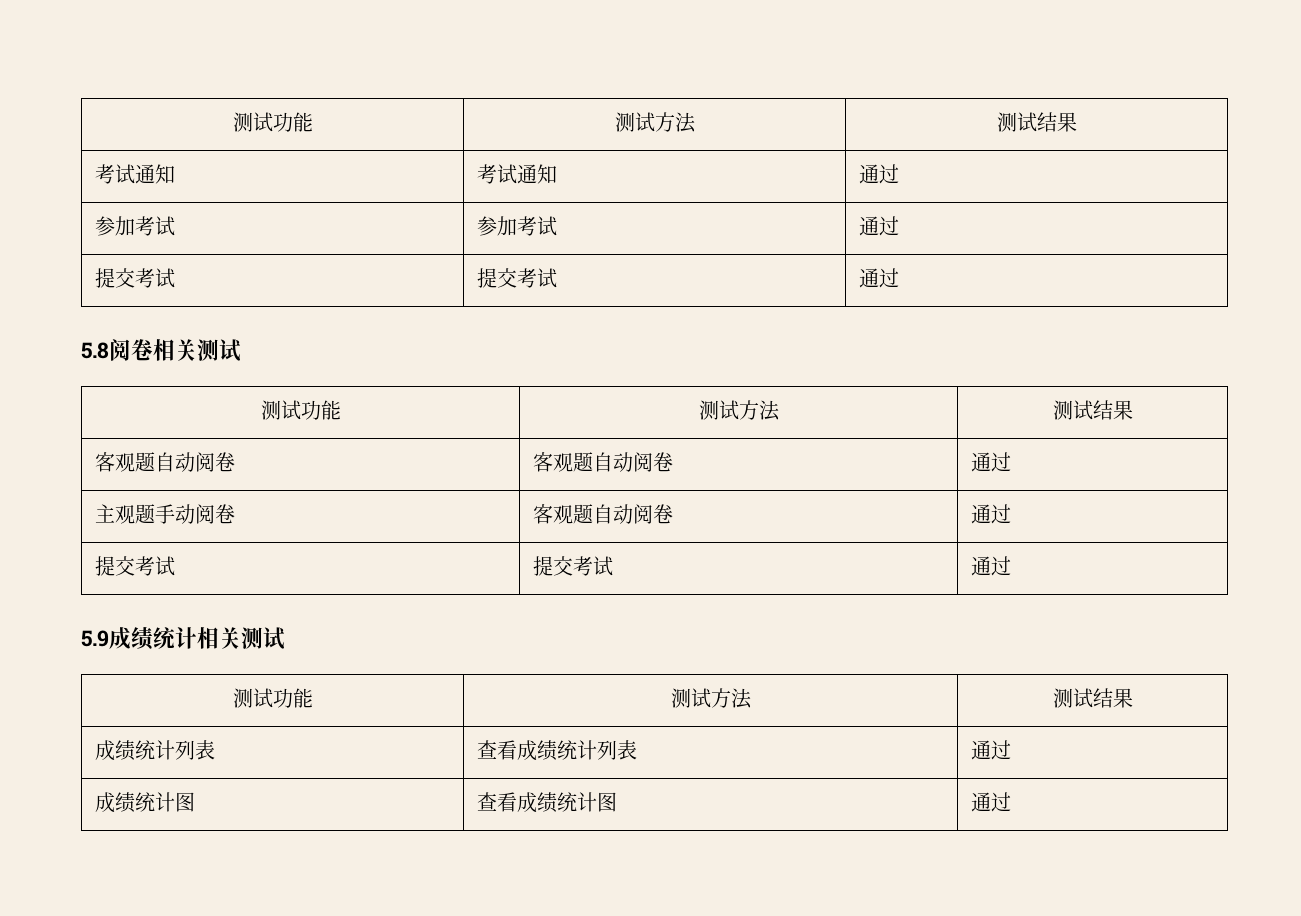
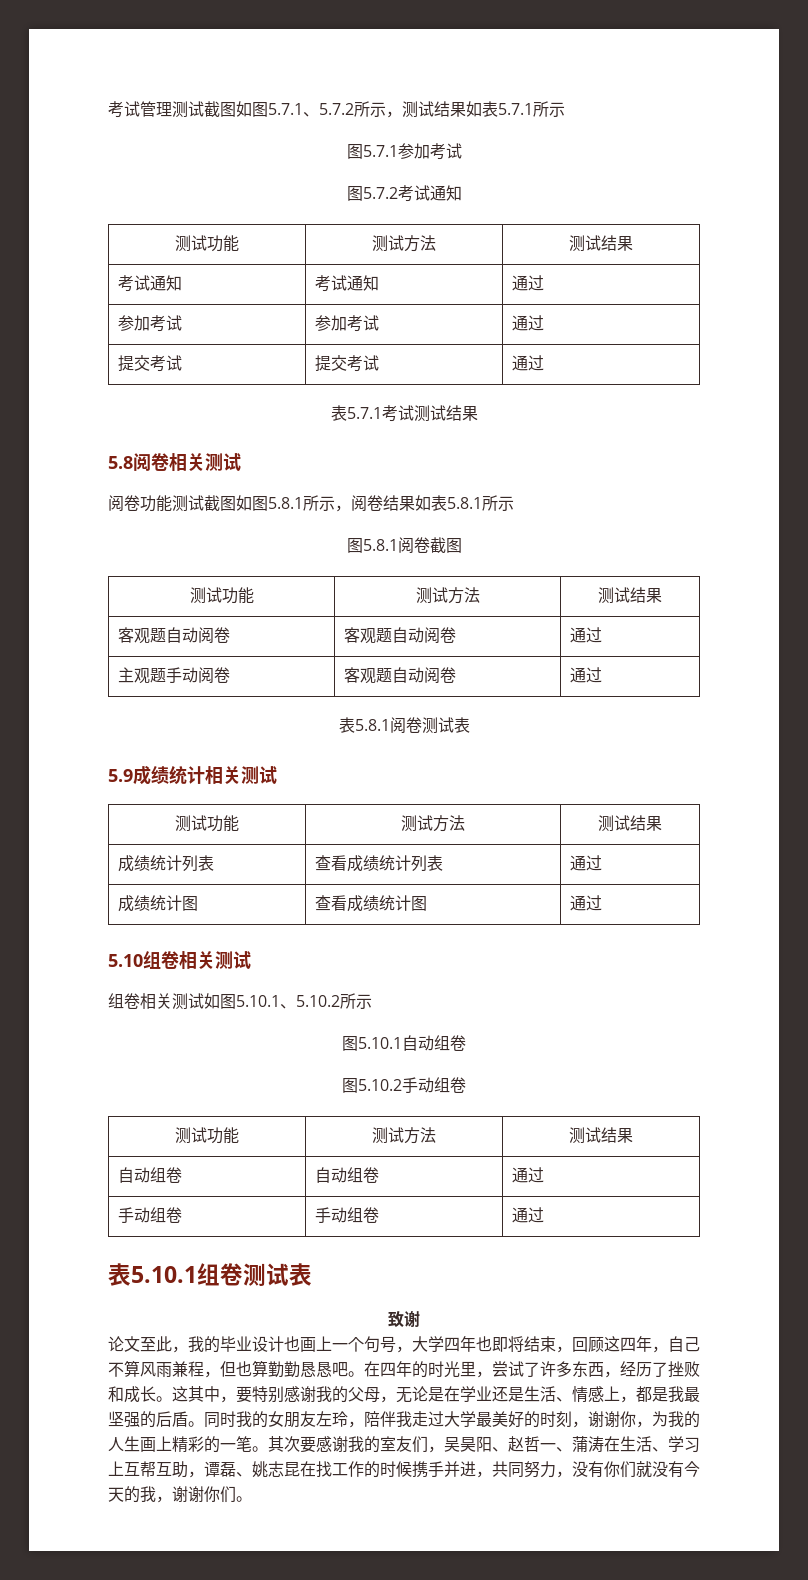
+ 考试管理测试截图如图5.7.1、5.7.2所示，测试结果如表5.7.1所示
+ 图5.7.1参加考试
+ 图5.7.2考试通知
+ 表5.7.1考试测试结果
+ 阅卷功能测试截图如图5.8.1所示，阅卷结果如表5.8.1所示
+ 图5.8.1阅卷截图
  主观题手动阅卷 | 客观题自动阅卷 | 通过
- 提交考试 | 提交考试 | 通过
+ 表5.8.1阅卷测试表
+ 5.10组卷相关测试
+ 组卷相关测试如图5.10.1、5.10.2所示
+ 图5.10.1自动组卷
+ 图5.10.2手动组卷
+ 测试功能 | 测试方法 | 测试结果
+ 自动组卷 | 自动组卷 | 通过
+ 手动组卷 | 手动组卷 | 通过
+ 表5.10.1组卷测试表
+ 致谢
+ 论文至此，我的毕业设计也画上一个句号，大学四年也即将结束，回顾这四年，自己不算风雨兼程，但也算勤勤恳恳吧。在四年的时光里，尝试了许多东西，经历了挫败和成长。这其中，要特别感谢我的父母，无论是在学业还是生活、情感上，都是我最坚强的后盾。同时我的女朋友左玲，陪伴我走过大学最美好的时刻，谢谢你，为我的人生画上精彩的一笔。其次要感谢我的室友们，吴昊阳、赵哲一、蒲涛在生活、学习上互帮互助，谭磊、姚志昆在找工作的时候携手并进，共同努力，没有你们就没有今天的我，谢谢你们。

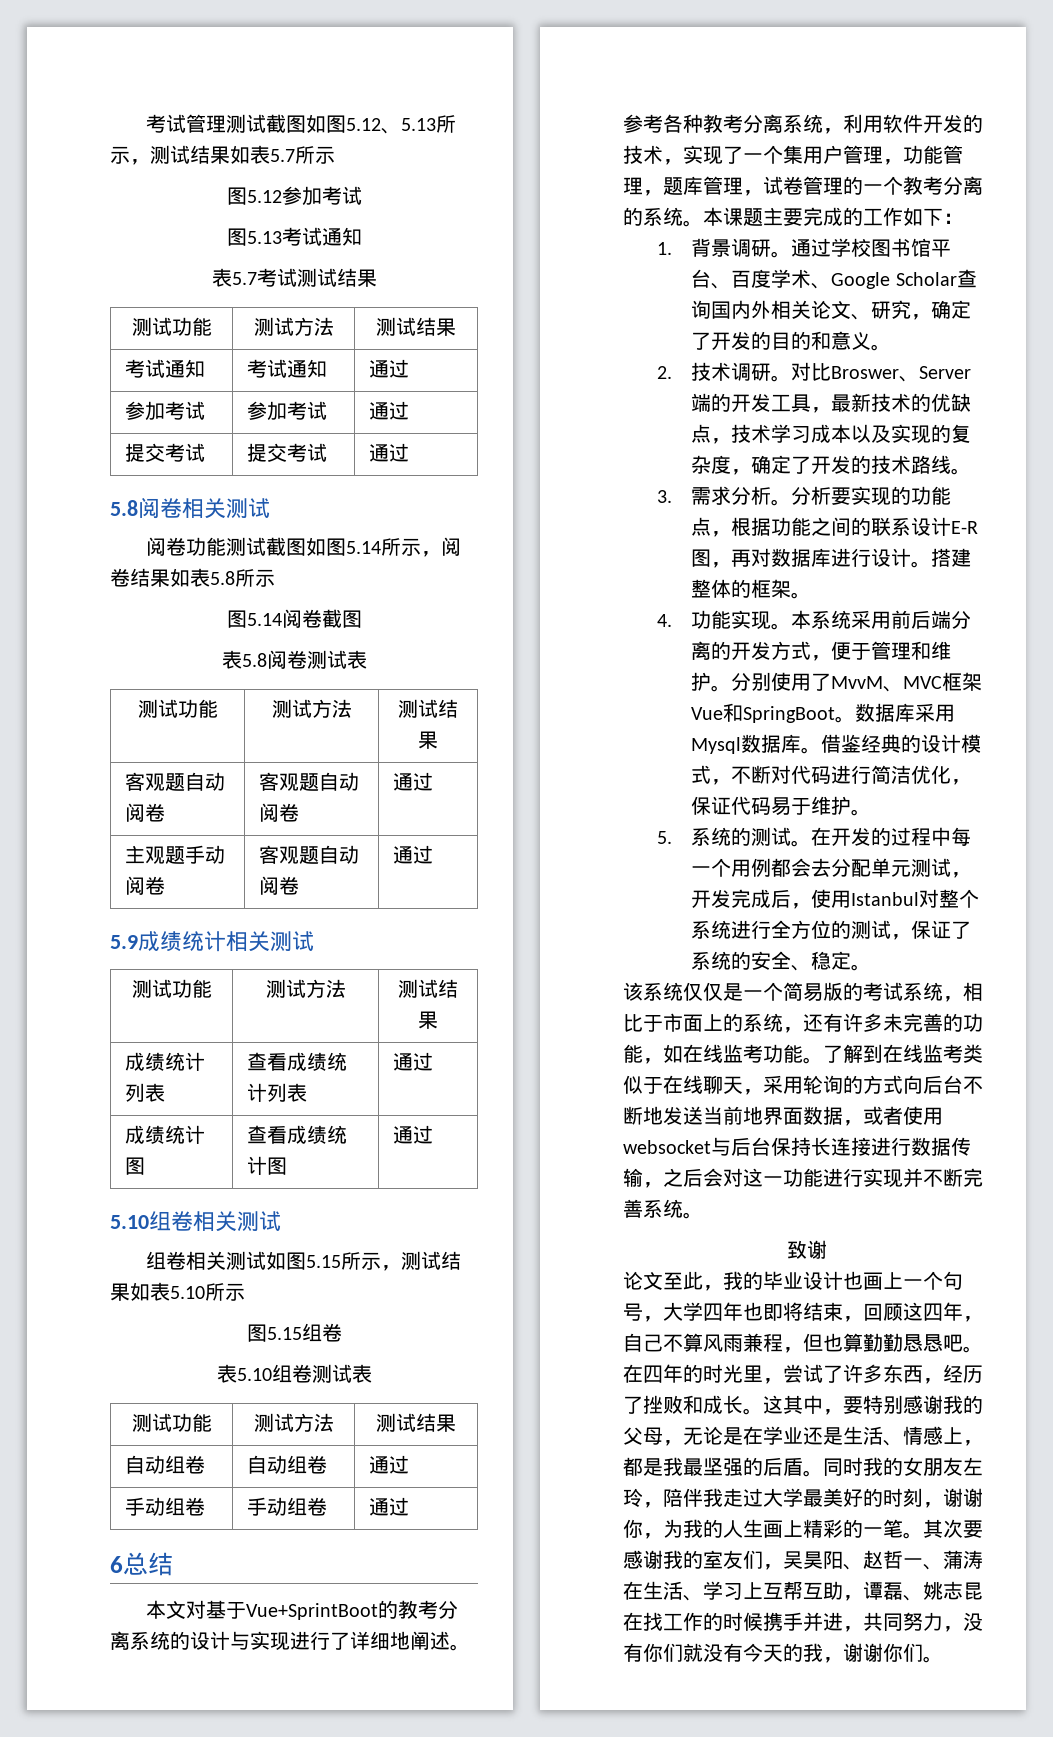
- 考试管理测试截图如图5.7.1、5.7.2所示，测试结果如表5.7.1所示
- 图5.7.1参加考试
+ 考试管理测试截图如图5.12、5.13所示，测试结果如表5.7所示
+ 图5.12参加考试
- 图5.7.2考试通知
+ 图5.13考试通知
+ 表5.7考试测试结果
- 表5.7.1考试测试结果
- 阅卷功能测试截图如图5.8.1所示，阅卷结果如表5.8.1所示
- 图5.8.1阅卷截图
+ 阅卷功能测试截图如图5.14所示，阅卷结果如表5.8所示
+ 图5.14阅卷截图
+ 表5.8阅卷测试表
- 表5.8.1阅卷测试表
- 组卷相关测试如图5.10.1、5.10.2所示
- 图5.10.1自动组卷
- 图5.10.2手动组卷
+ 组卷相关测试如图5.15所示，测试结果如表5.10所示
+ 图5.15组卷
+ 表5.10组卷测试表
- 表5.10.1组卷测试表
+ 6总结
+ 本文对基于Vue+SprintBoot的教考分离系统的设计与实现进行了详细地阐述。参考各种教考分离系统，利用软件开发的技术，实现了一个集用户管理，功能管理，题库管理，试卷管理的一个教考分离的系统。本课题主要完成的工作如下：
+ 1.背景调研。通过学校图书馆平台、百度学术、Google Scholar查询国内外相关论文、研究，确定了开发的目的和意义。
+ 2.技术调研。对比Broswer、Server端的开发工具，最新技术的优缺点，技术学习成本以及实现的复杂度，确定了开发的技术路线。
+ 3.需求分析。分析要实现的功能点，根据功能之间的联系设计E-R图，再对数据库进行设计。搭建整体的框架。
+ 4.功能实现。本系统采用前后端分离的开发方式，便于管理和维护。分别使用了MvvM、MVC框架Vue和SpringBoot。数据库采用Mysql数据库。借鉴经典的设计模式，不断对代码进行简洁优化，保证代码易于维护。
+ 5.系统的测试。在开发的过程中每一个用例都会去分配单元测试，开发完成后，使用Istanbul对整个系统进行全方位的测试，保证了系统的安全、稳定。
+ 该系统仅仅是一个简易版的考试系统，相比于市面上的系统，还有许多未完善的功能，如在线监考功能。了解到在线监考类似于在线聊天，采用轮询的方式向后台不断地发送当前地界面数据，或者使用websocket与后台保持长连接进行数据传输，之后会对这一功能进行实现并不断完善系统。

